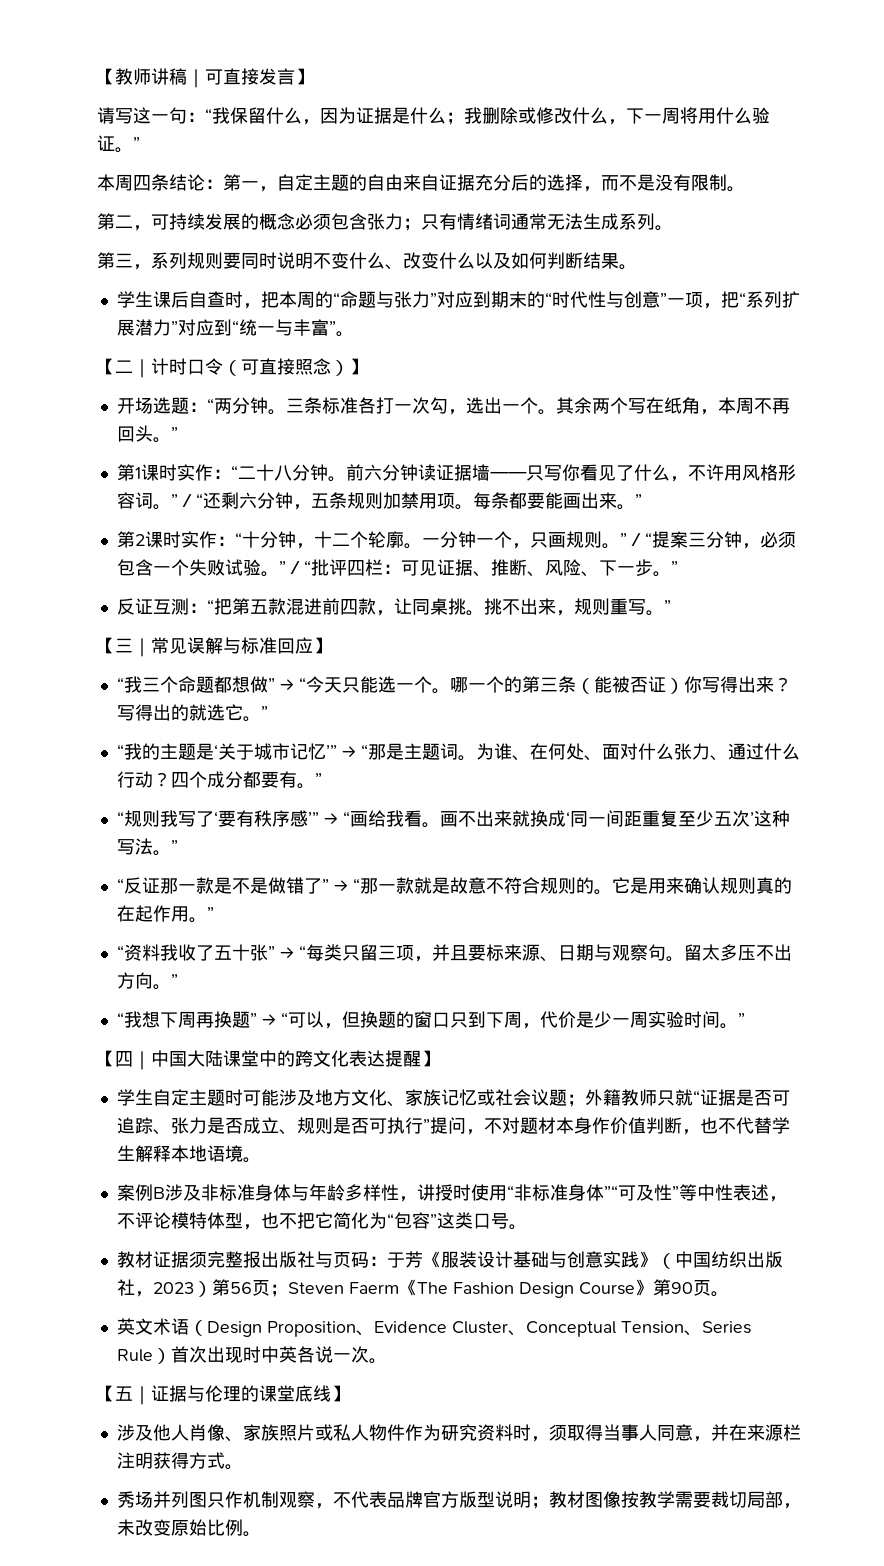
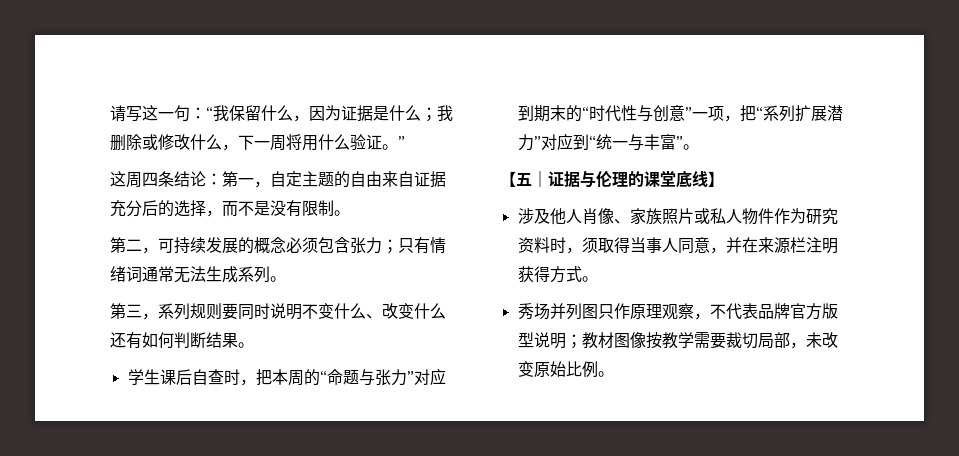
- 【教师讲稿｜可直接发言】
- 本周四条结论：第一，自定主题的自由来自证据充分后的选择，而不是没有限制。
+ 这周四条结论：第一，自定主题的自由来自证据充分后的选择，而不是没有限制。
- 第三，系列规则要同时说明不变什么、改变什么以及如何判断结果。
+ 第三，系列规则要同时说明不变什么、改变什么还有如何判断结果。
- 【二｜计时口令（可直接照念）】
- 开场选题：“两分钟。三条标准各打一次勾，选出一个。其余两个写在纸角，本周不再回头。”
- 第1课时实作：“二十八分钟。前六分钟读证据墙——只写你看见了什么，不许用风格形容词。”／“还剩六分钟，五条规则加禁用项。每条都要能画出来。”
- 第2课时实作：“十分钟，十二个轮廓。一分钟一个，只画规则。”／“提案三分钟，必须包含一个失败试验。”／“批评四栏：可见证据、推断、风险、下一步。”
- 反证互测：“把第五款混进前四款，让同桌挑。挑不出来，规则重写。”
- 【三｜常见误解与标准回应】
- “我三个命题都想做” → “今天只能选一个。哪一个的第三条（能被否证）你写得出来？写得出的就选它。”
- “我的主题是‘关于城市记忆’” → “那是主题词。为谁、在何处、面对什么张力、通过什么行动？四个成分都要有。”
- “规则我写了‘要有秩序感’” → “画给我看。画不出来就换成‘同一间距重复至少五次’这种写法。”
- “反证那一款是不是做错了” → “那一款就是故意不符合规则的。它是用来确认规则真的在起作用。”
- “资料我收了五十张” → “每类只留三项，并且要标来源、日期与观察句。留太多压不出方向。”
- “我想下周再换题” → “可以，但换题的窗口只到下周，代价是少一周实验时间。”
- 【四｜中国大陆课堂中的跨文化表达提醒】
- 学生自定主题时可能涉及地方文化、家族记忆或社会议题；外籍教师只就“证据是否可追踪、张力是否成立、规则是否可执行”提问，不对题材本身作价值判断，也不代替学生解释本地语境。
- 案例B涉及非标准身体与年龄多样性，讲授时使用“非标准身体”“可及性”等中性表述，不评论模特体型，也不把它简化为“包容”这类口号。
- 教材证据须完整报出版社与页码：于芳《服装设计基础与创意实践》（中国纺织出版社，2023）第56页；Steven Faerm《The Fashion Design Course》第90页。
- 英文术语（Design Proposition、Evidence Cluster、Conceptual Tension、Series Rule）首次出现时中英各说一次。
- 秀场并列图只作机制观察，不代表品牌官方版型说明；教材图像按教学需要裁切局部，未改变原始比例。
+ 秀场并列图只作原理观察，不代表品牌官方版型说明；教材图像按教学需要裁切局部，未改变原始比例。

